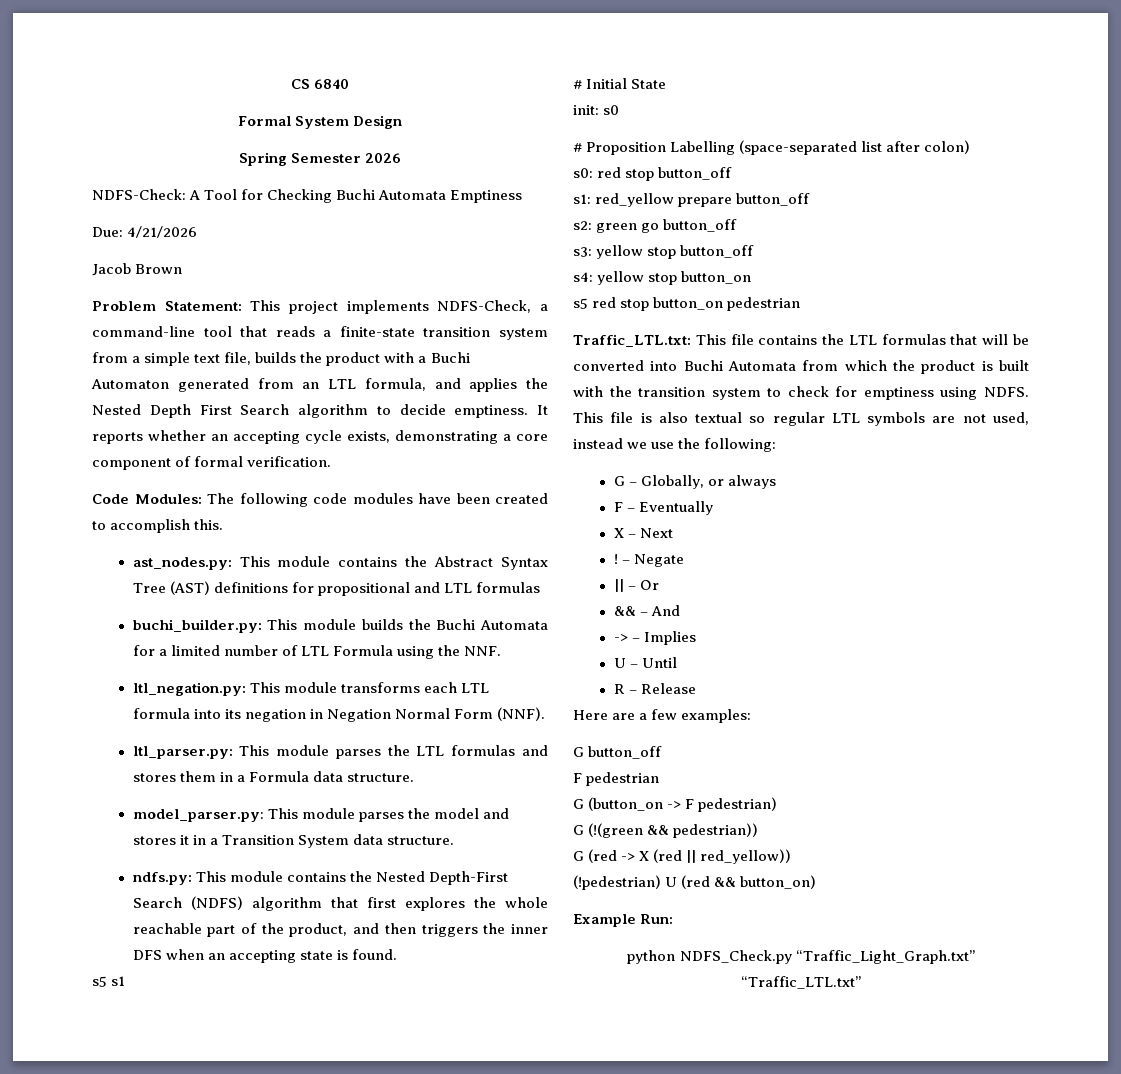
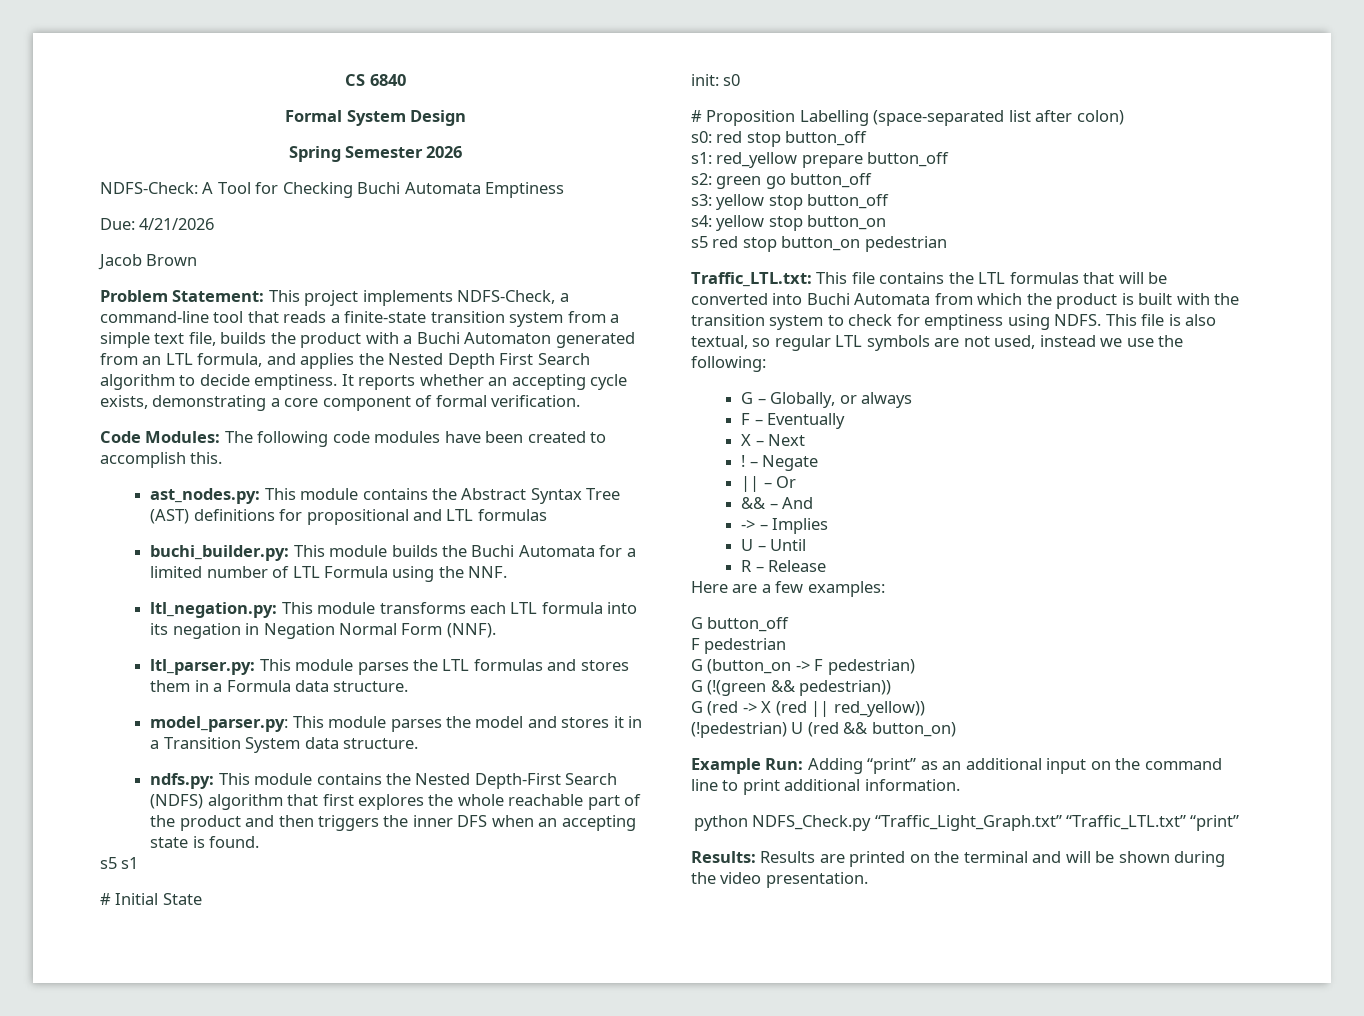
- ndfs.py: This module contains the Nested Depth-First Search (NDFS) algorithm that first explores the whole reachable part of the product, and then triggers the inner DFS when an accepting state is found.
+ ndfs.py: This module contains the Nested Depth-First Search (NDFS) algorithm that first explores the whole reachable part of the product and then triggers the inner DFS when an accepting state is found.
- This file is also textual so regular LTL symbols are not used, instead we use the following:
+ This file is also textual, so regular LTL symbols are not used, instead we use the following:
- Example Run:
- python NDFS_Check.py “Traffic_Light_Graph.txt” “Traffic_LTL.txt”
+ Example Run: Adding “print” as an additional input on the command line to print additional information.
+ python NDFS_Check.py “Traffic_Light_Graph.txt” “Traffic_LTL.txt” “print”
+ Results: Results are printed on the terminal and will be shown during the video presentation.

